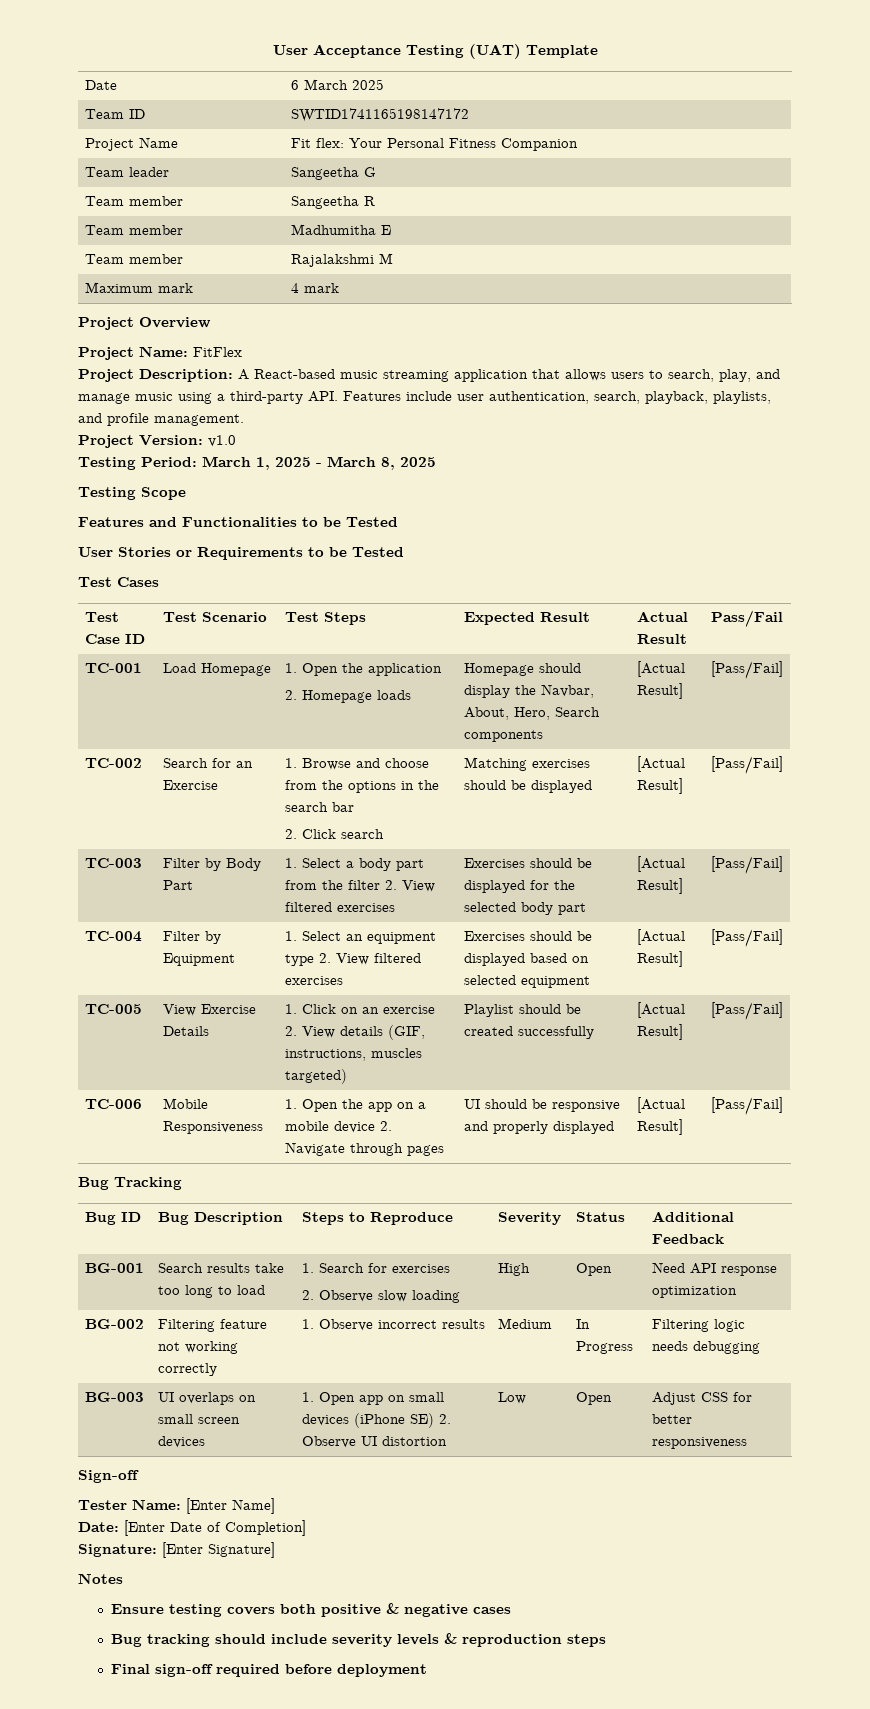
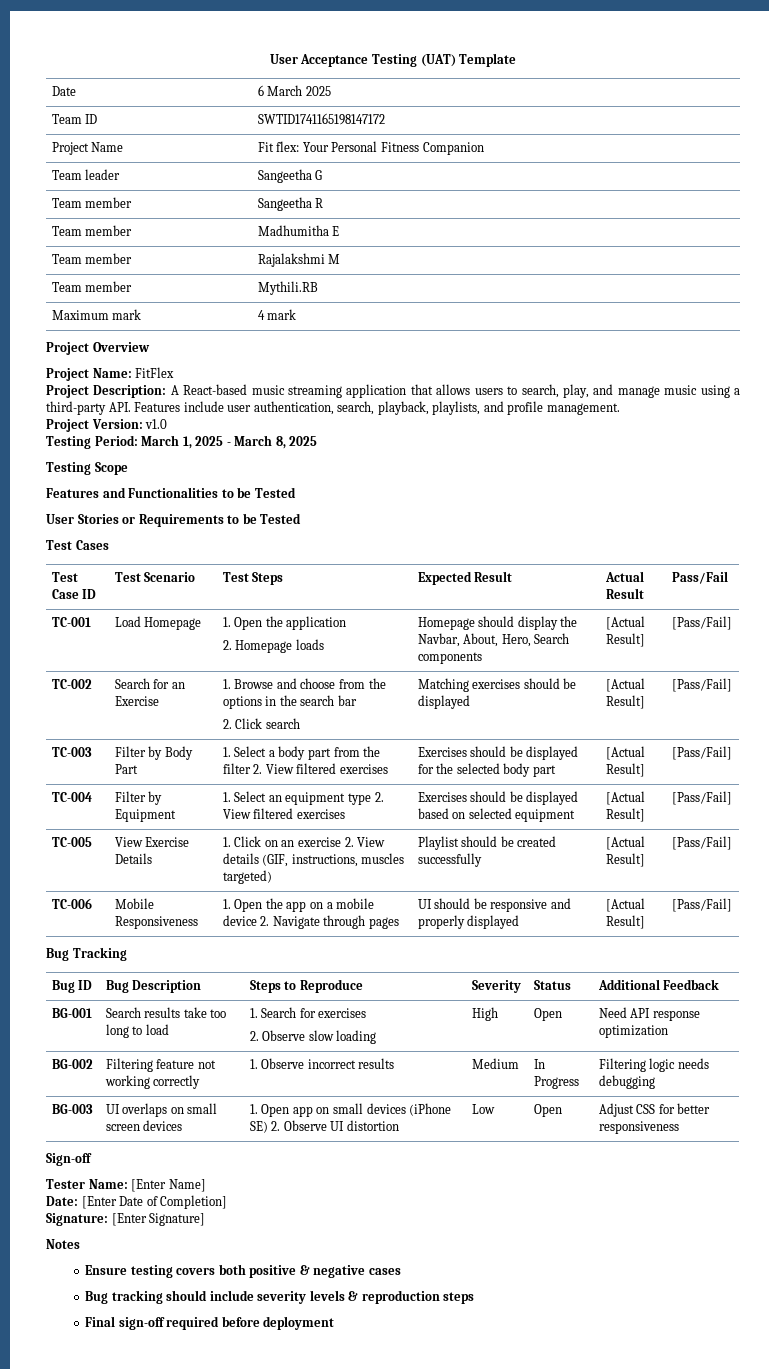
+ Team member | Mythili.RB

